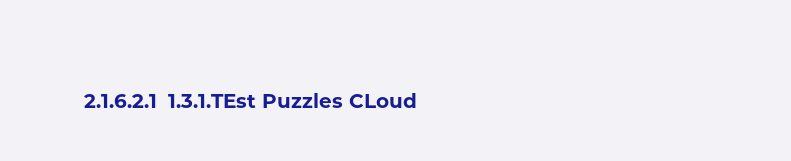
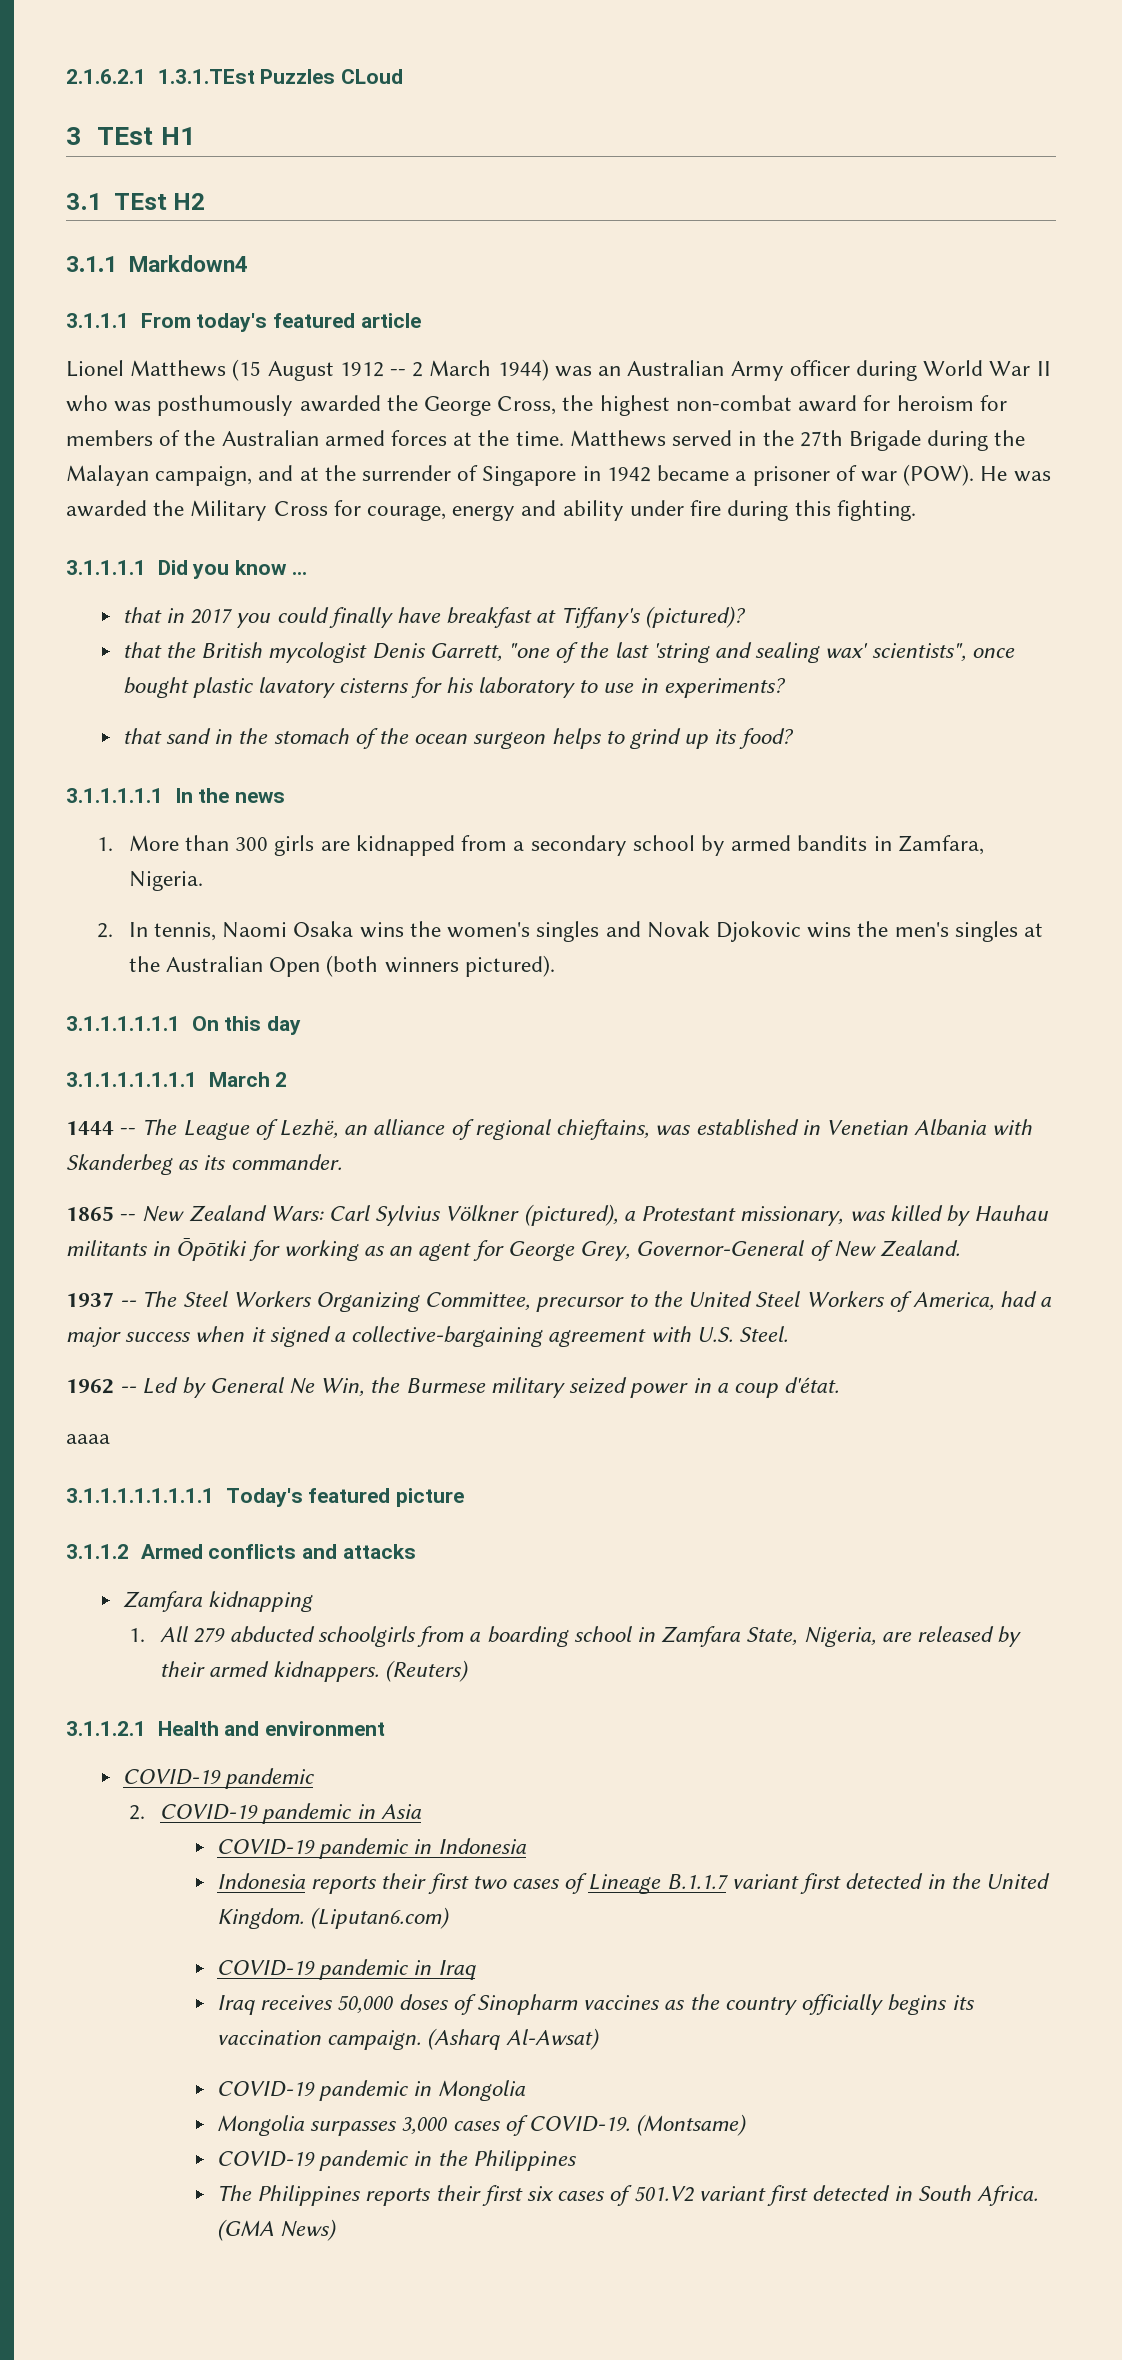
+ 3 TEst H1
+ 3.1 TEst H2
+ 3.1.1 Markdown4
+ 3.1.1.1 From today's featured article
+ Lionel Matthews (15 August 1912 -- 2 March 1944) was an Australian Army officer during World War II who was posthumously awarded the George Cross, the highest non-combat award for heroism for members of the Australian armed forces at the time. Matthews served in the 27th Brigade during the Malayan campaign, and at the surrender of Singapore in 1942 became a prisoner of war (POW). He was awarded the Military Cross for courage, energy and ability under fire during this fighting.
+ 3.1.1.1.1 Did you know ...
+ that in 2017 you could finally have breakfast at Tiffany's (pictured)?
+ that the British mycologist Denis Garrett, "one of the last 'string and sealing wax' scientists", once bought plastic lavatory cisterns for his laboratory to use in experiments?
+ that sand in the stomach of the ocean surgeon helps to grind up its food?
+ 3.1.1.1.1.1 In the news
+ 1. More than 300 girls are kidnapped from a secondary school by armed bandits in Zamfara, Nigeria.
+ 2. In tennis, Naomi Osaka wins the women's singles and Novak Djokovic wins the men's singles at the Australian Open (both winners pictured).
+ 3.1.1.1.1.1.1 On this day
+ 3.1.1.1.1.1.1.1 March 2
+ 1444 -- The League of Lezhë, an alliance of regional chieftains, was established in Venetian Albania with Skanderbeg as its commander.
+ 1865 -- New Zealand Wars: Carl Sylvius Völkner (pictured), a Protestant missionary, was killed by Hauhau militants in Ōpōtiki for working as an agent for George Grey, Governor-General of New Zealand.
+ 1937 -- The Steel Workers Organizing Committee, precursor to the United Steel Workers of America, had a major success when it signed a collective-bargaining agreement with U.S. Steel.
+ 1962 -- Led by General Ne Win, the Burmese military seized power in a coup d'état.
+ aaaa
+ 3.1.1.1.1.1.1.1.1 Today's featured picture
+ 3.1.1.2 Armed conflicts and attacks
+ Zamfara kidnapping
+ 1. All 279 abducted schoolgirls from a boarding school in Zamfara State, Nigeria, are released by their armed kidnappers. (Reuters)
+ 3.1.1.2.1 Health and environment
+ COVID-19 pandemic
+ 2. COVID-19 pandemic in Asia
+ COVID-19 pandemic in Indonesia
+ Indonesia reports their first two cases of Lineage B.1.1.7 variant first detected in the United Kingdom. (Liputan6.com)
+ COVID-19 pandemic in Iraq
+ Iraq receives 50,000 doses of Sinopharm vaccines as the country officially begins its vaccination campaign. (Asharq Al-Awsat)
+ COVID-19 pandemic in Mongolia
+ Mongolia surpasses 3,000 cases of COVID-19. (Montsame)
+ COVID-19 pandemic in the Philippines
+ The Philippines reports their first six cases of 501.V2 variant first detected in South Africa. (GMA News)

